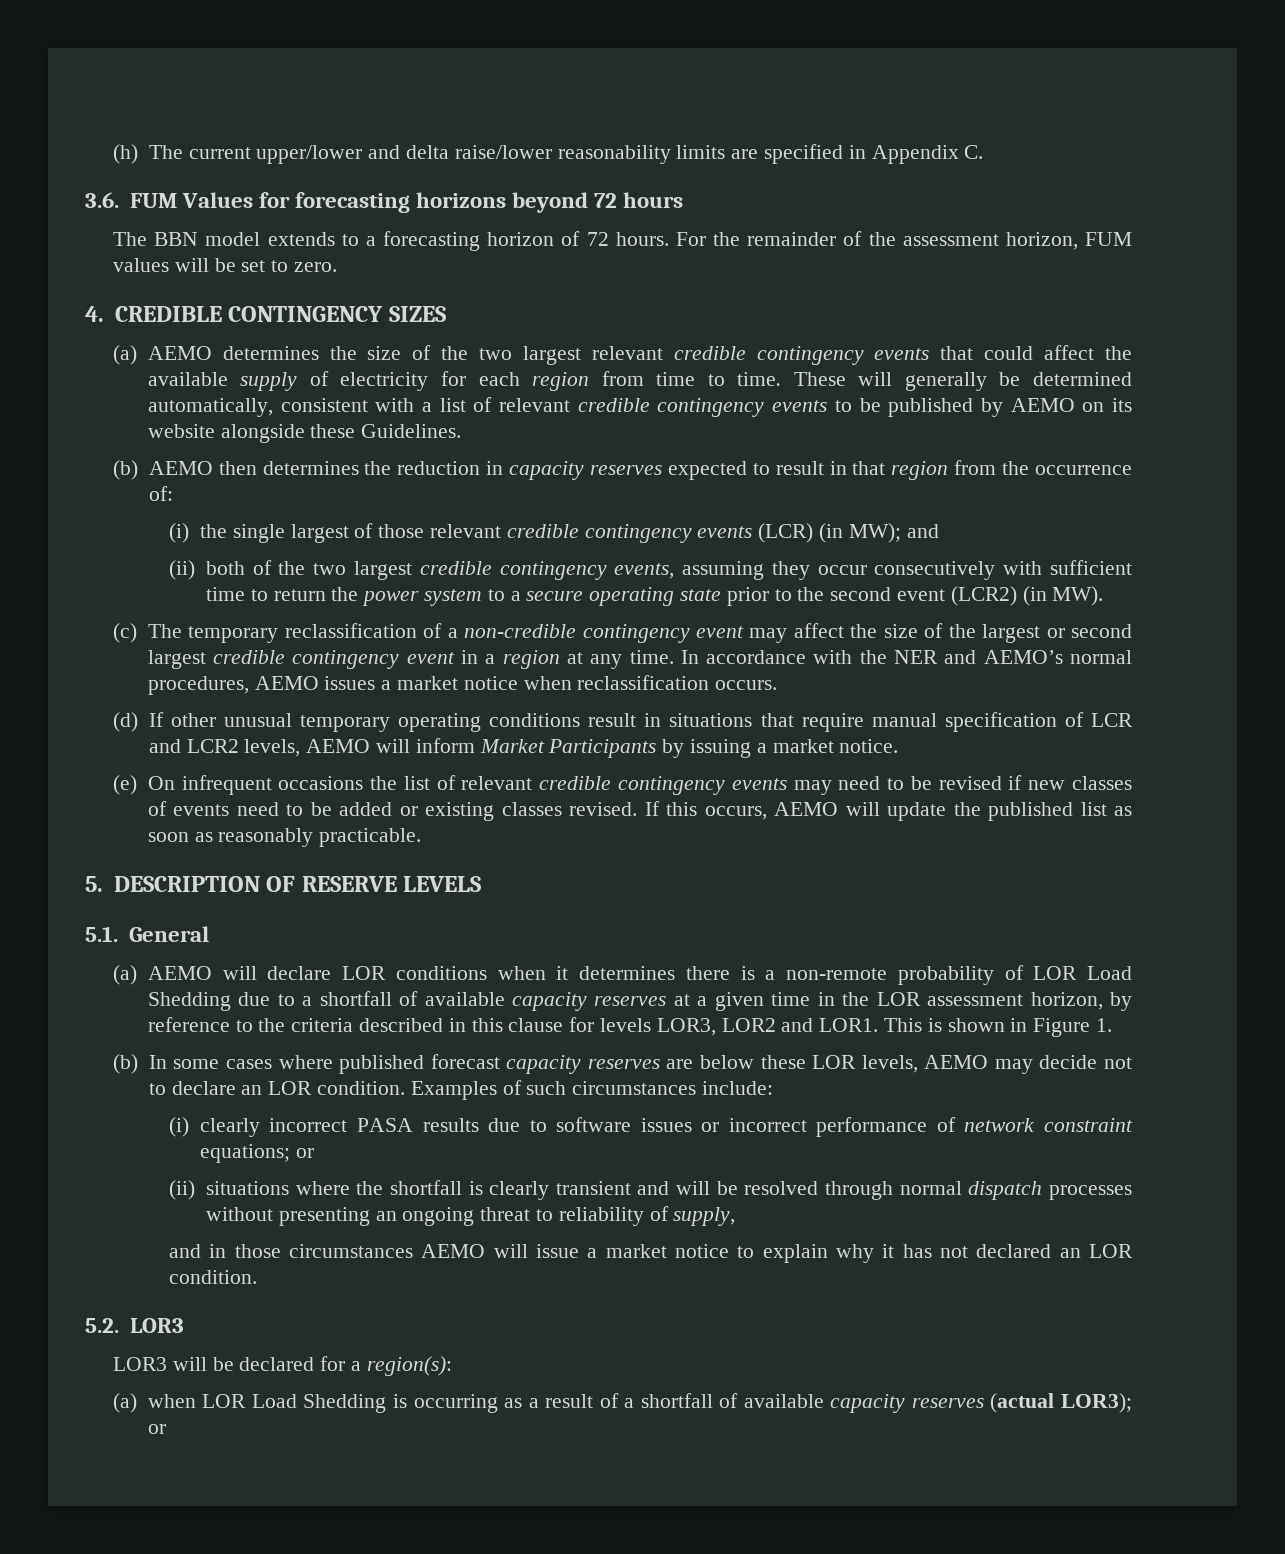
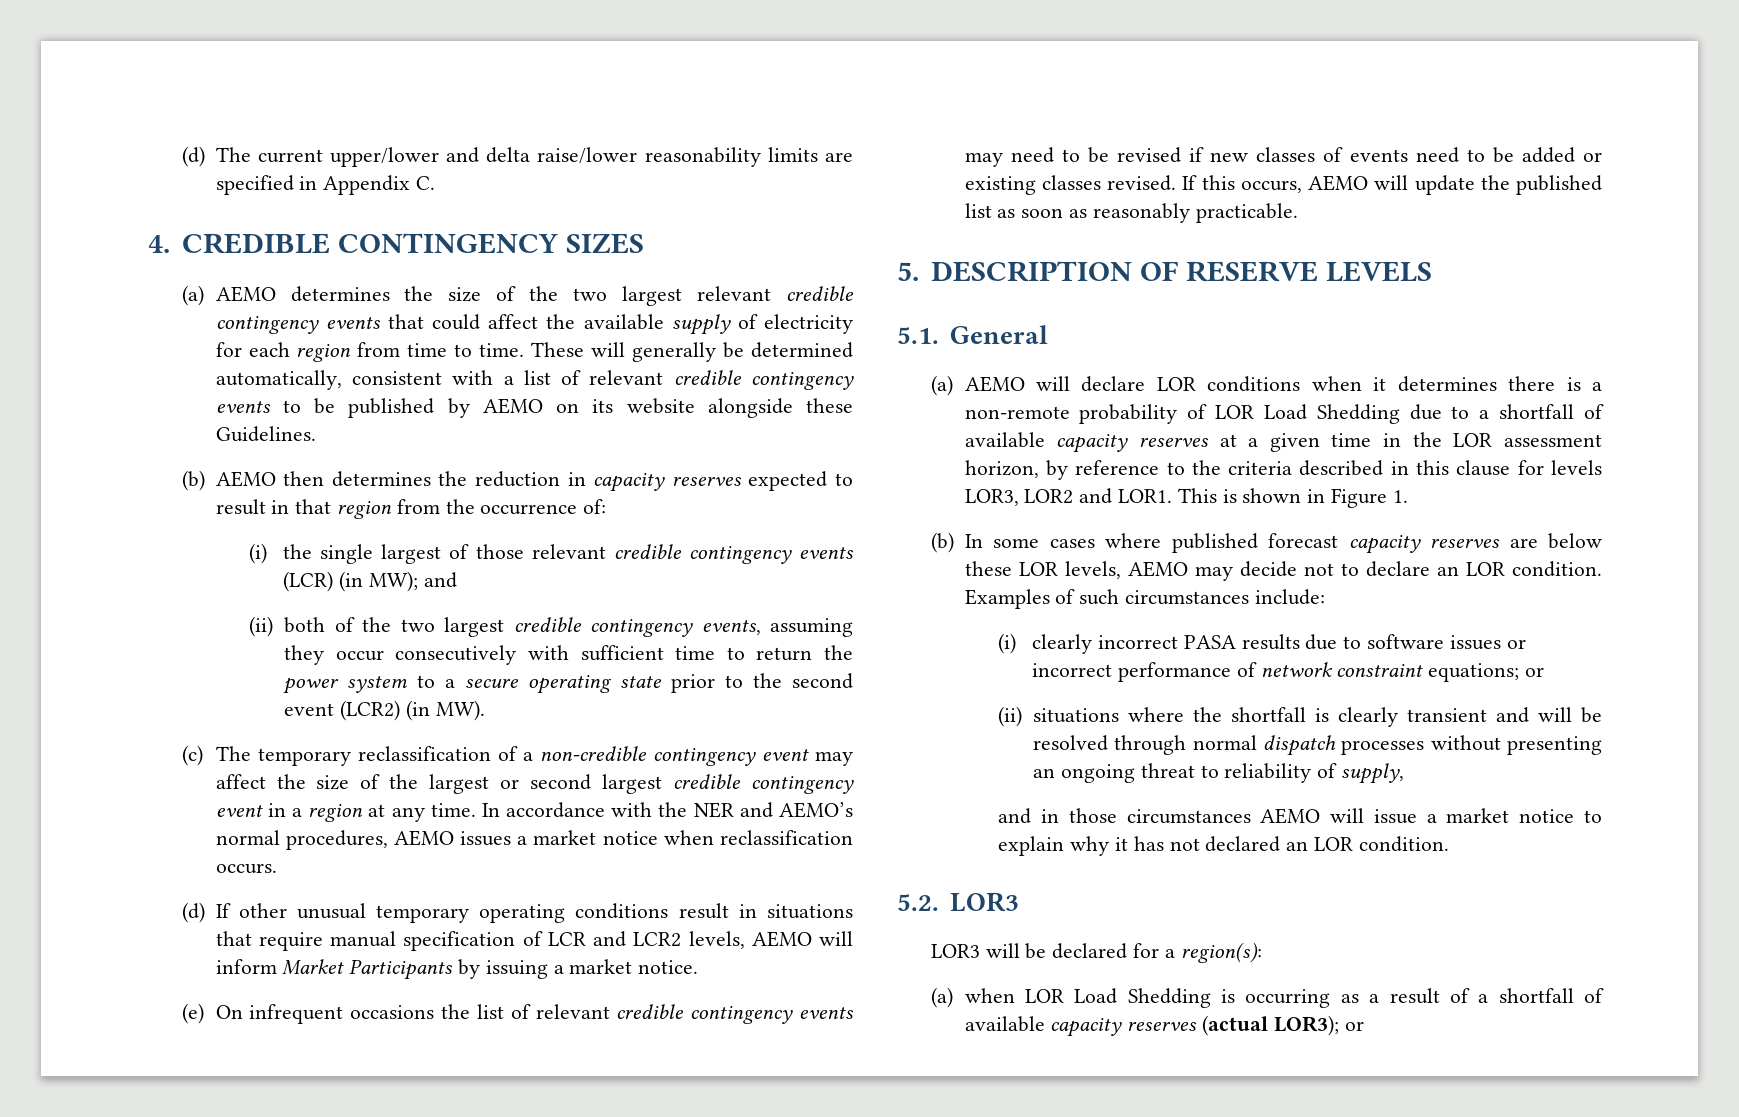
- (h) The current upper/lower and delta raise/lower reasonability limits are specified in Appendix C.
+ (d) The current upper/lower and delta raise/lower reasonability limits are specified in Appendix C.
- 3.6. FUM Values for forecasting horizons beyond 72 hours
- The BBN model extends to a forecasting horizon of 72 hours. For the remainder of the assessment horizon, FUM values will be set to zero.

